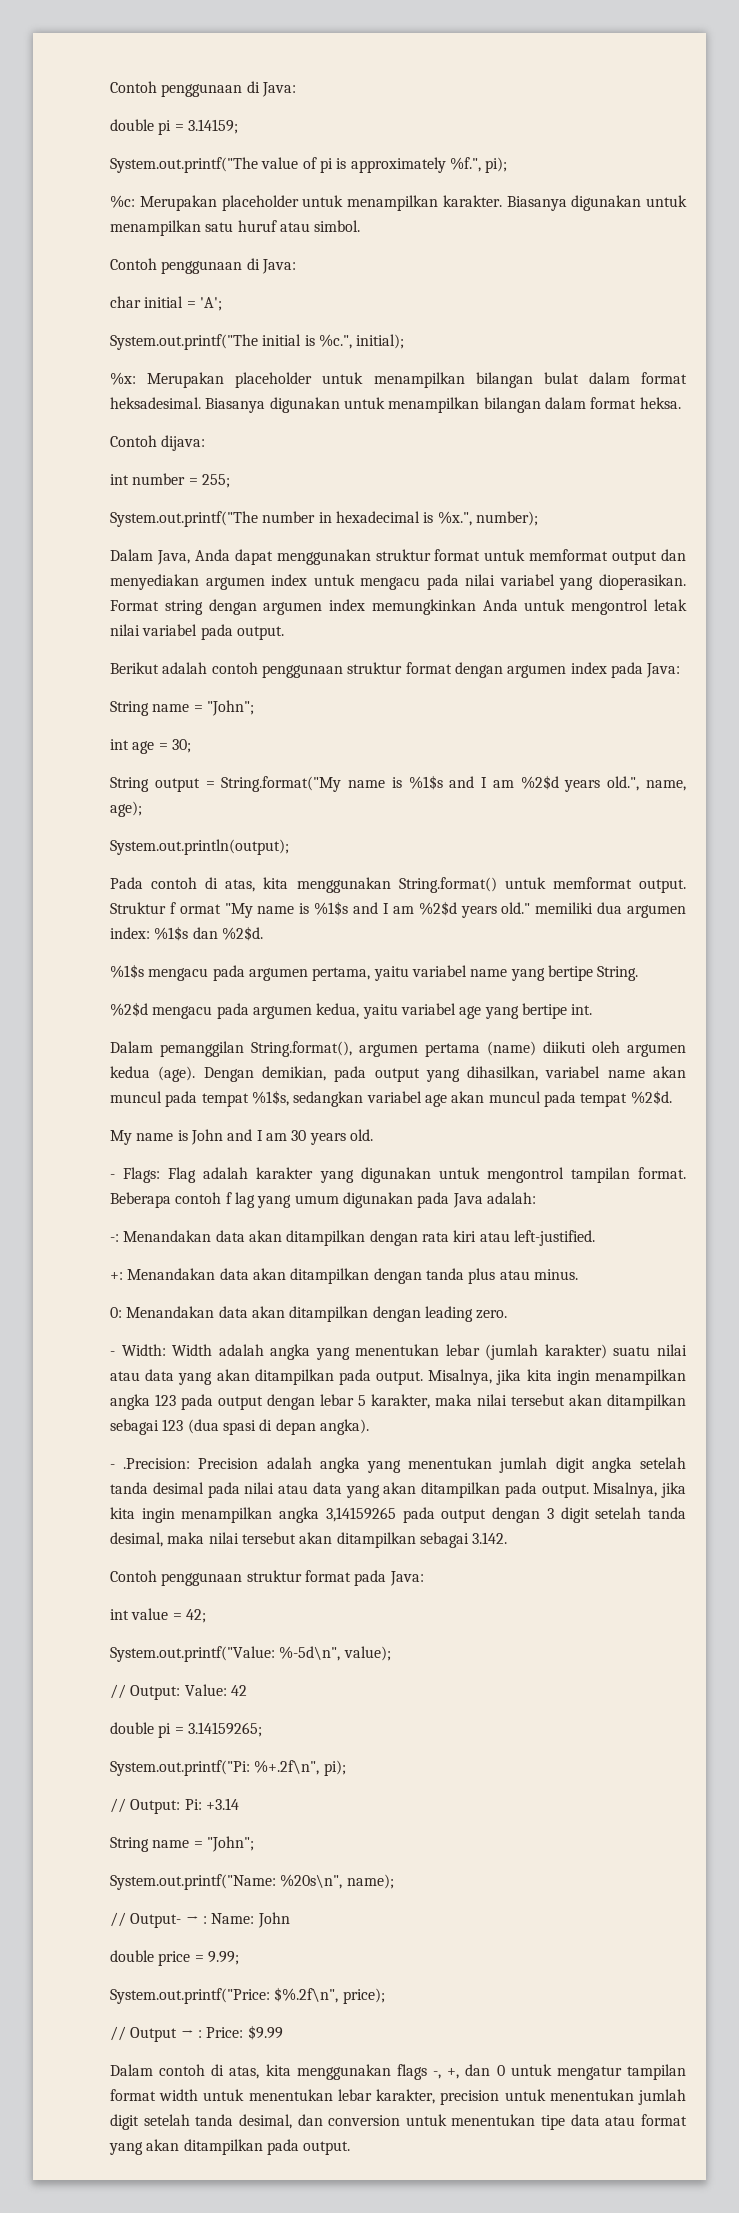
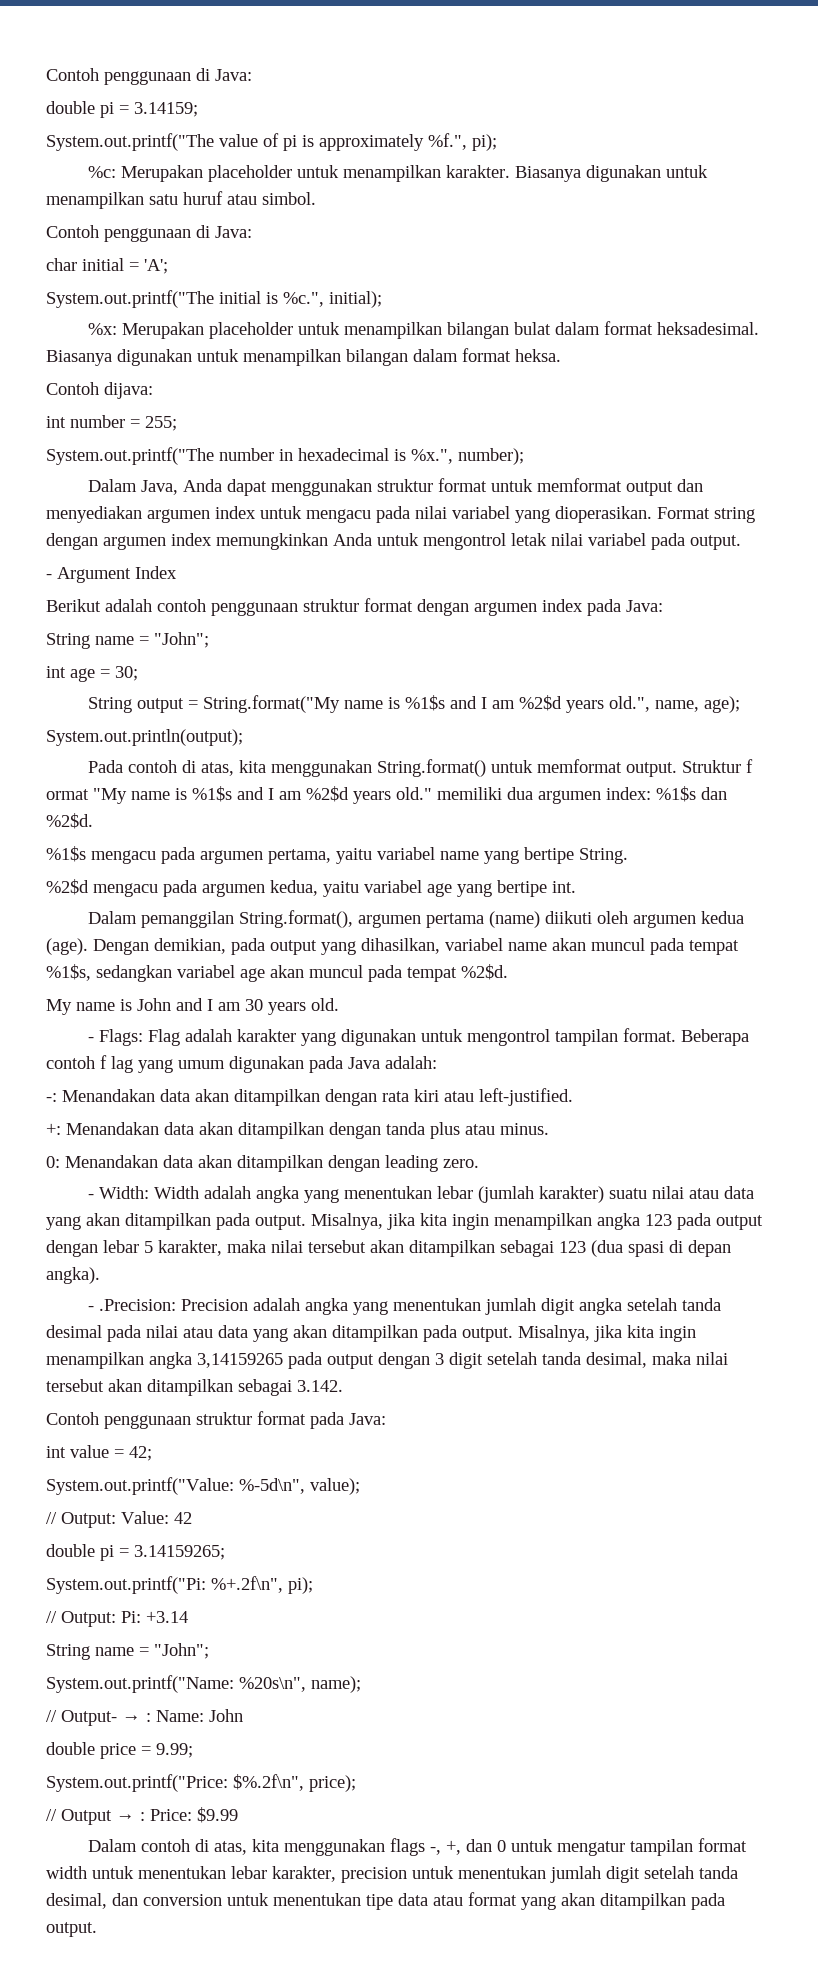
+ - Argument Index

